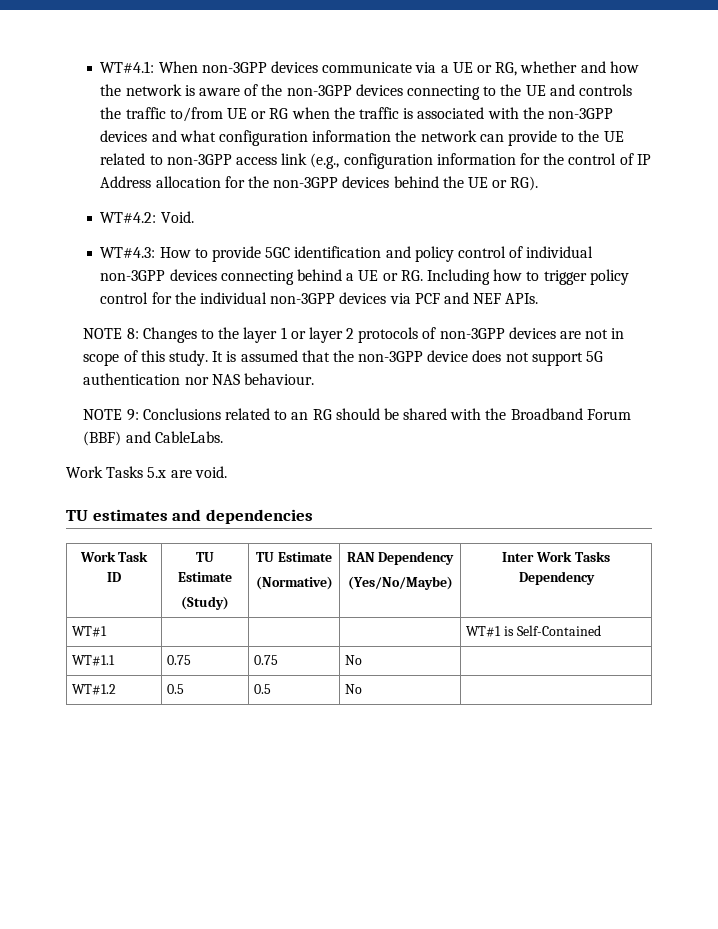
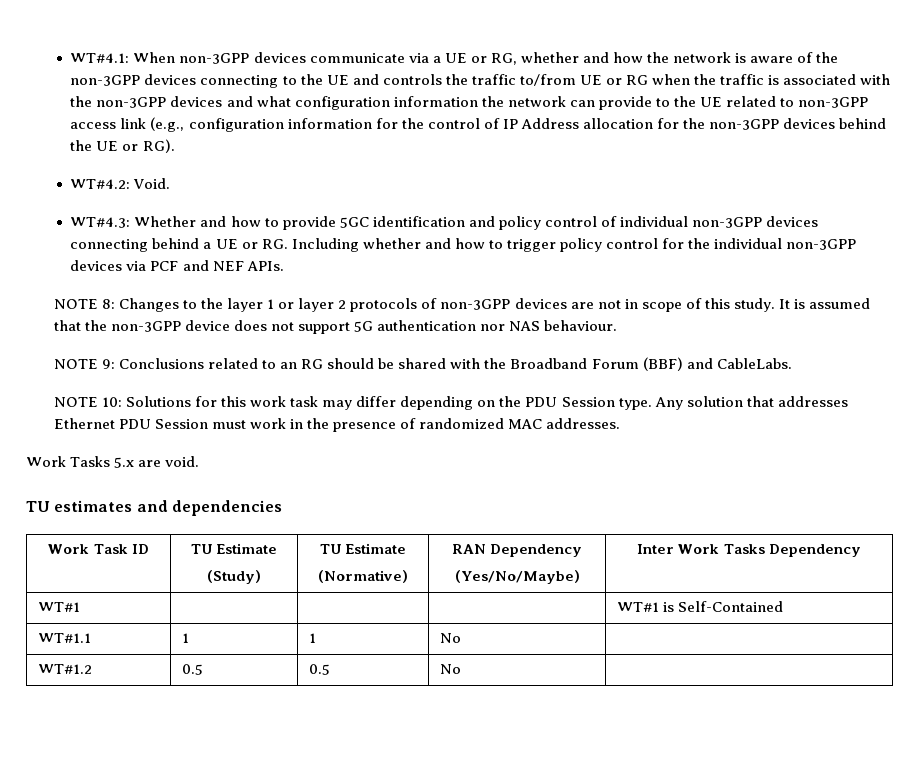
- WT#4.3: How to provide 5GC identification and policy control of individual non-3GPP devices connecting behind a UE or RG. Including how to trigger policy control for the individual non-3GPP devices via PCF and NEF APIs.
+ WT#4.3: Whether and how to provide 5GC identification and policy control of individual non-3GPP devices connecting behind a UE or RG. Including whether and how to trigger policy control for the individual non-3GPP devices via PCF and NEF APIs.
+ NOTE 10: Solutions for this work task may differ depending on the PDU Session type. Any solution that addresses Ethernet PDU Session must work in the presence of randomized MAC addresses.
- WT#1.1 | 0.75 | 0.75 | No |
+ WT#1.1 | 1 | 1 | No |

